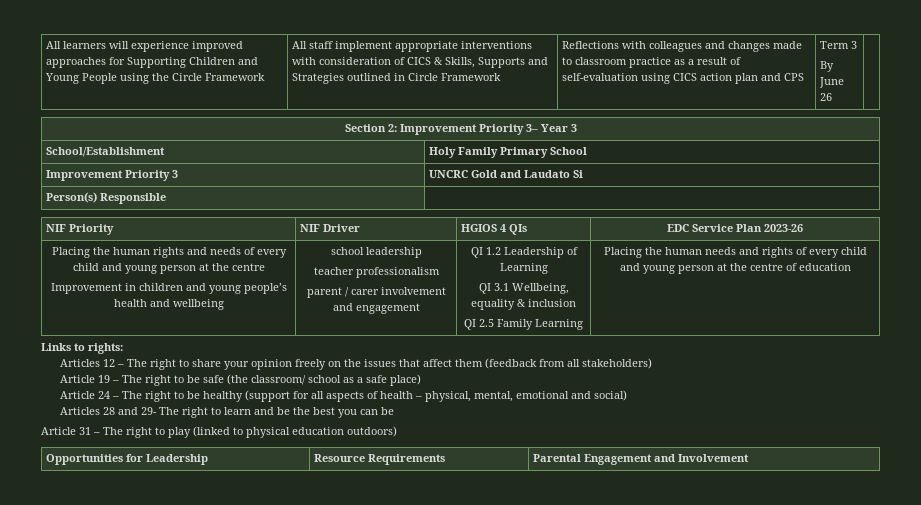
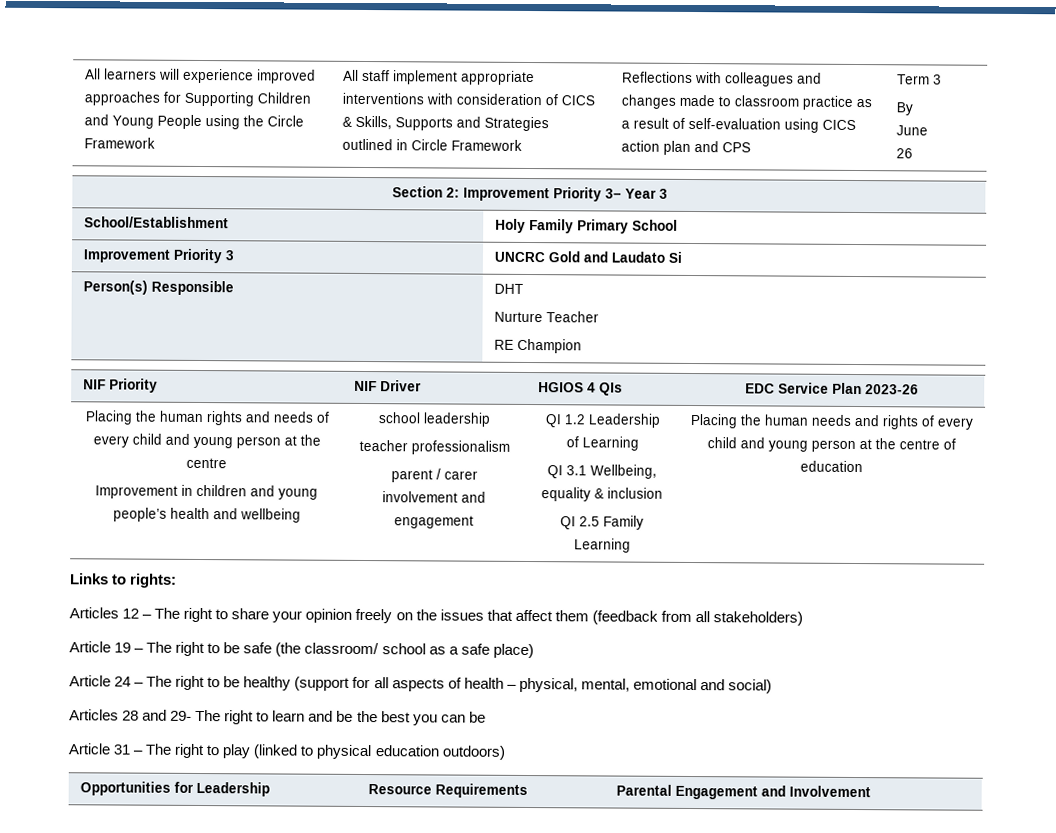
- Person(s) Responsible |
+ Person(s) Responsible | DHT
+ Nurture Teacher
+ RE Champion

